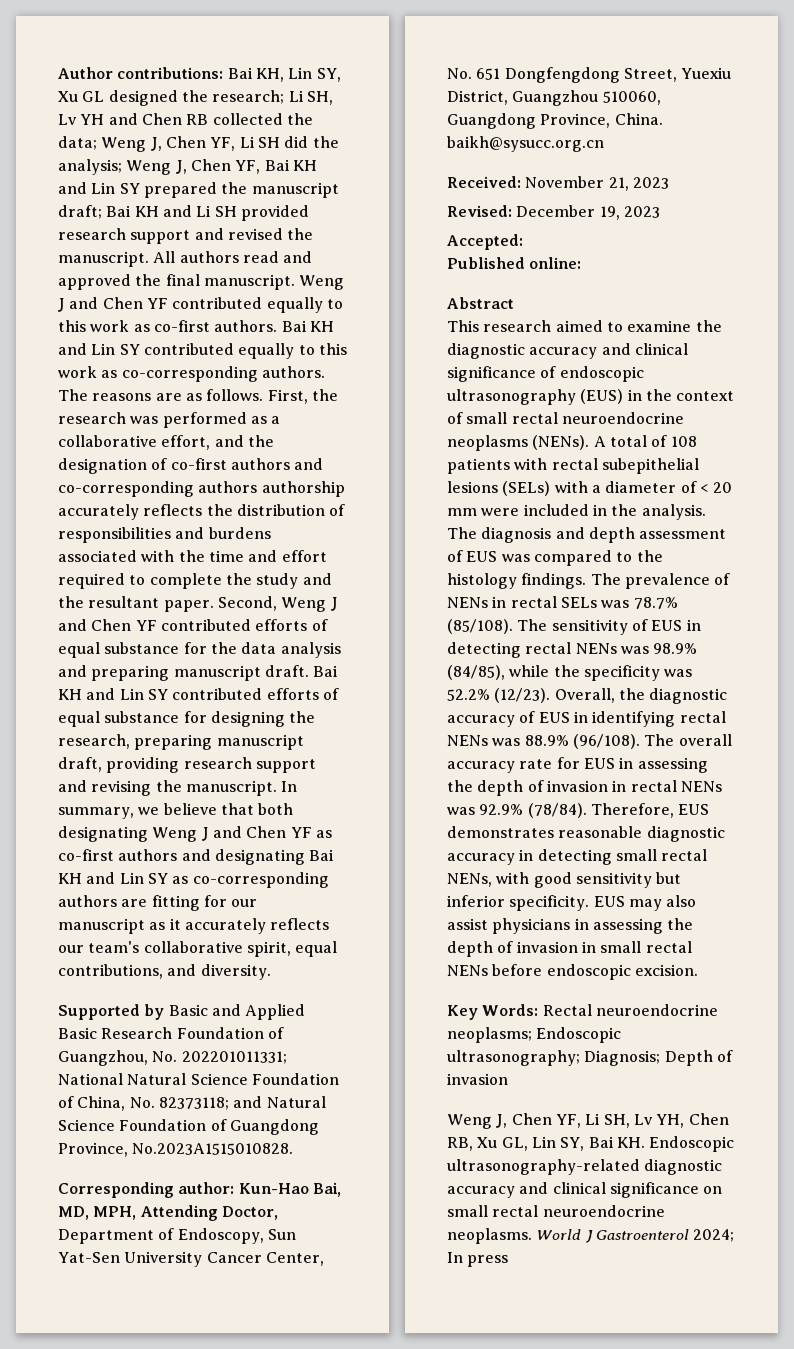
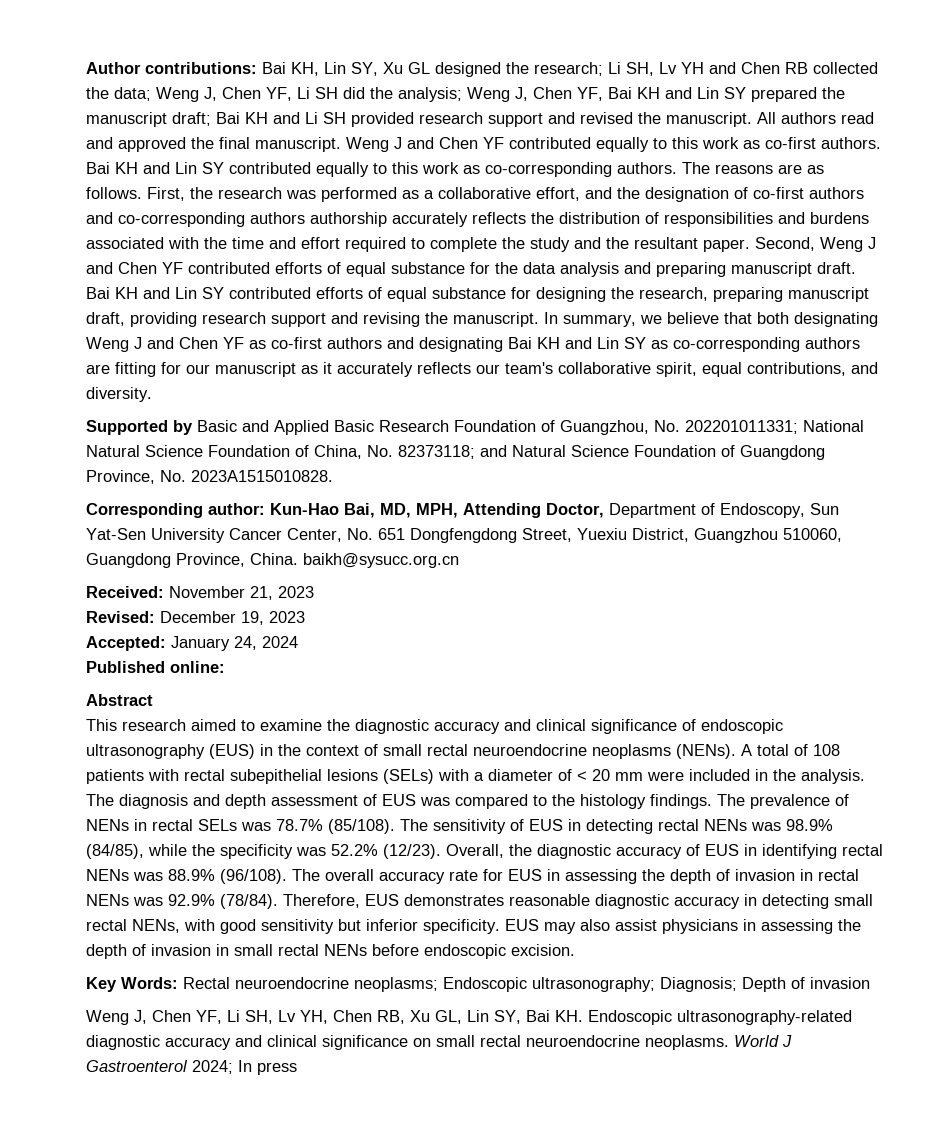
- Supported by Basic and Applied Basic Research Foundation of Guangzhou, No. 202201011331; National Natural Science Foundation of China, No. 82373118; and Natural Science Foundation of Guangdong Province, No.2023A1515010828.
+ Supported by Basic and Applied Basic Research Foundation of Guangzhou, No. 202201011331; National Natural Science Foundation of China, No. 82373118; and Natural Science Foundation of Guangdong Province, No. 2023A1515010828.
- Accepted:
+ Accepted: January 24, 2024

